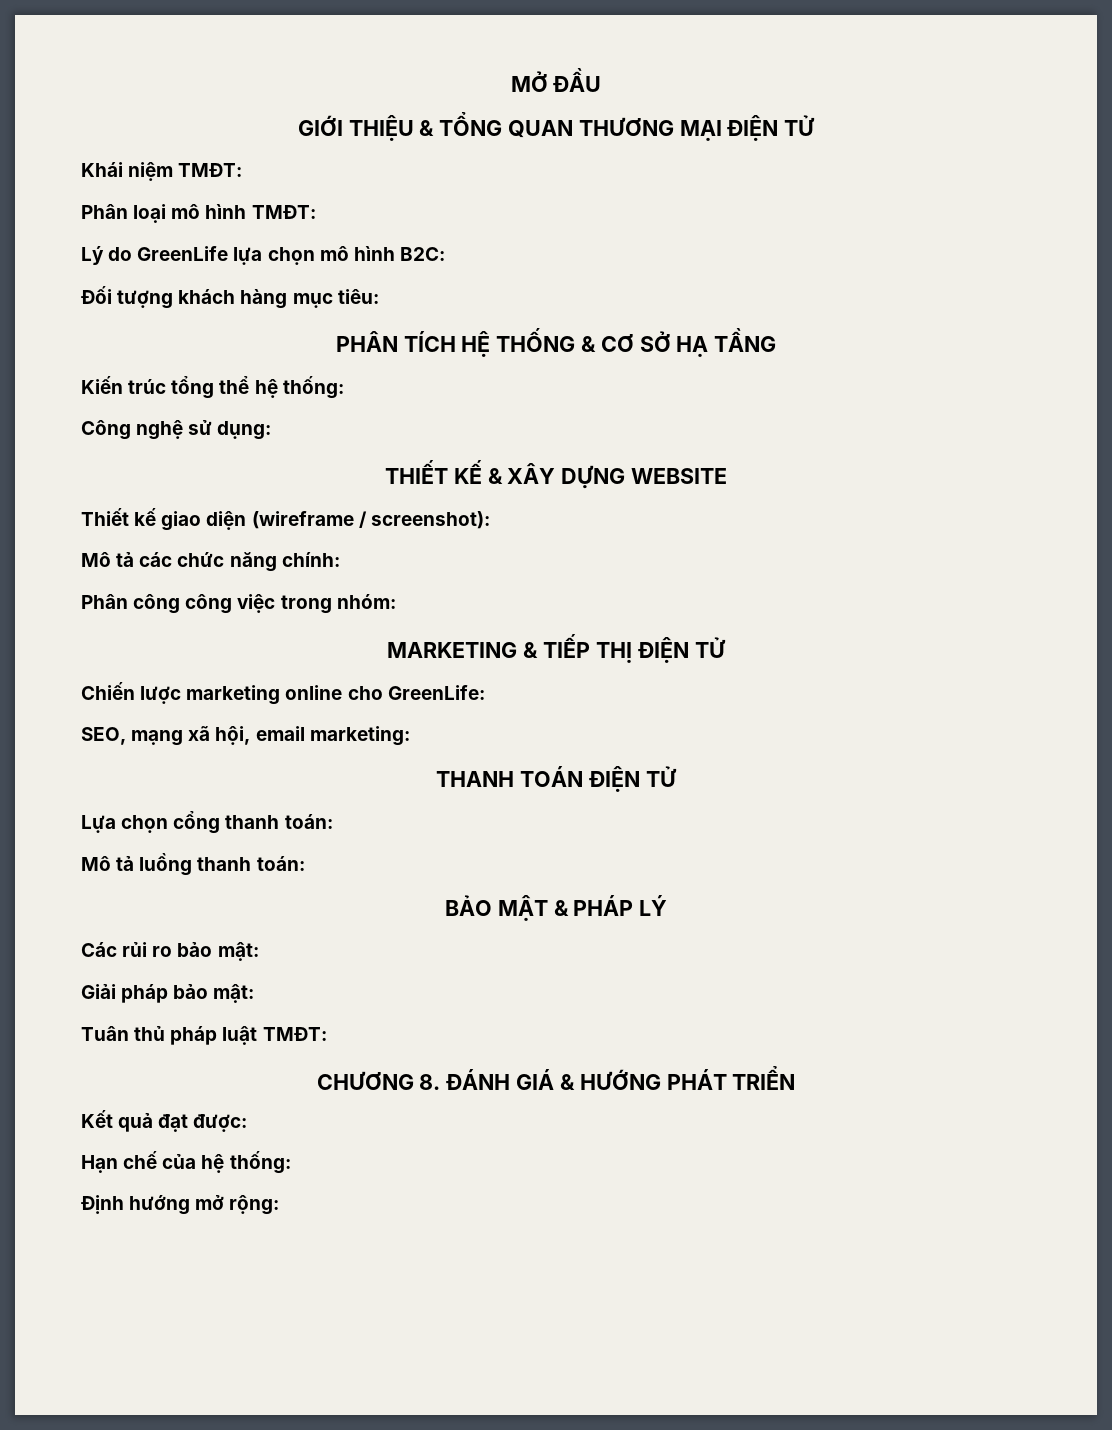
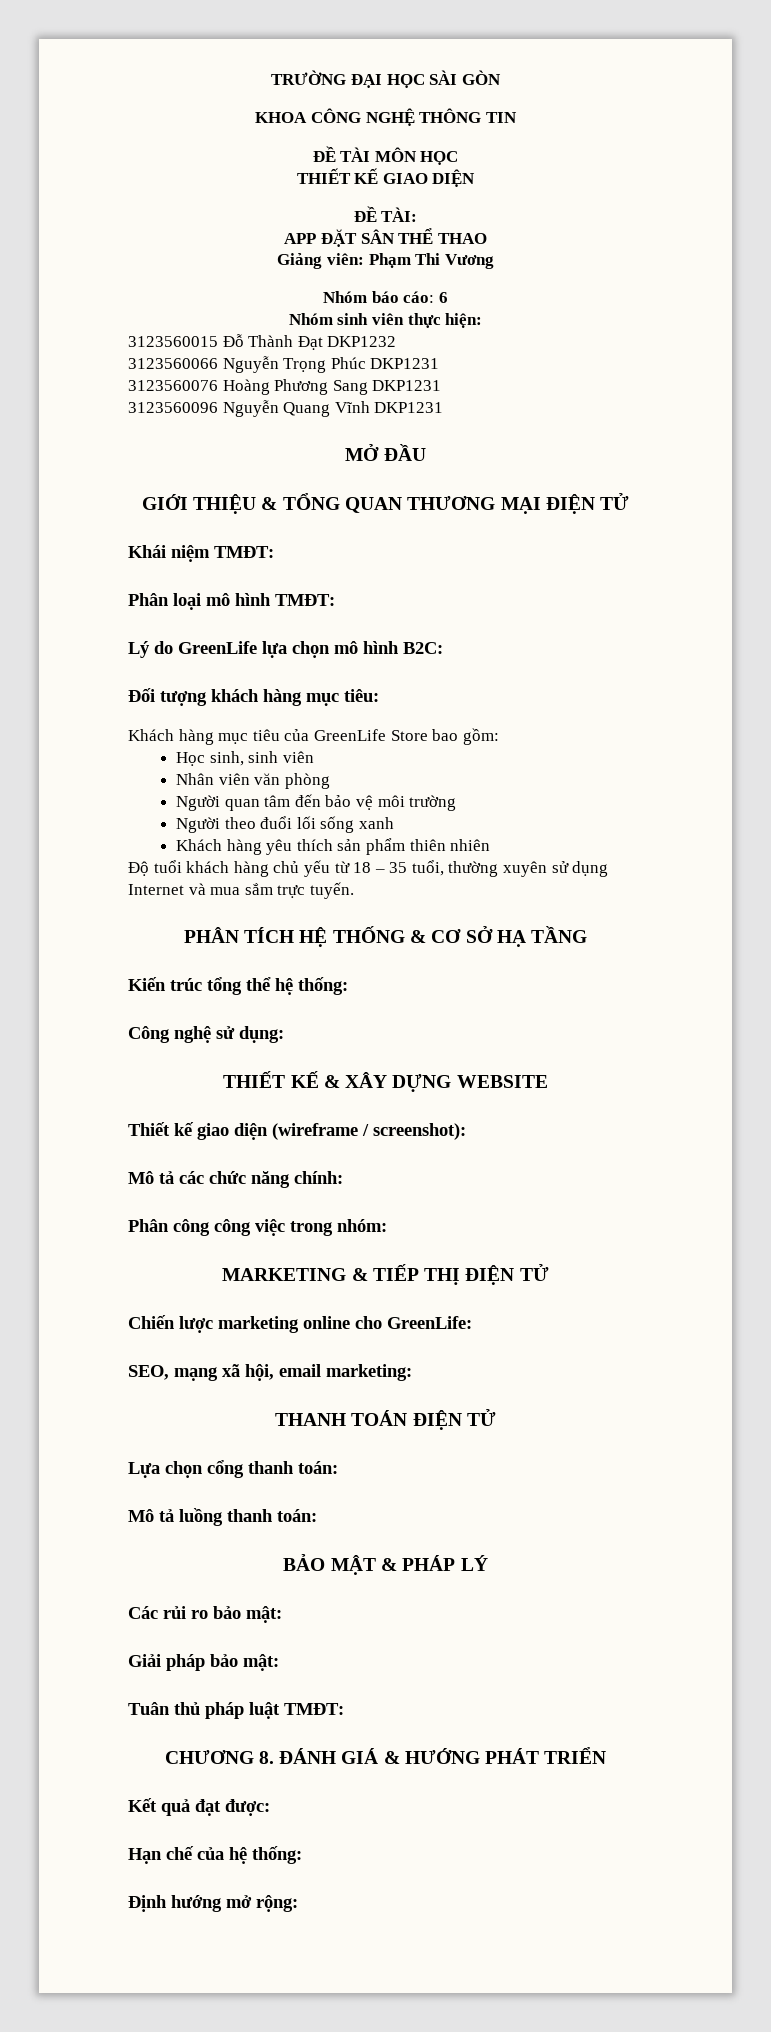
+ TRƯỜNG ĐẠI HỌC SÀI GÒN
+ KHOA CÔNG NGHỆ THÔNG TIN
+ ĐỀ TÀI MÔN HỌC
+ THIẾT KẾ GIAO DIỆN
+ ĐỀ TÀI:
+ APP ĐẶT SÂN THỂ THAO
+ Giảng viên: Phạm Thi Vương
+ Nhóm báo cáo: 6
+ Nhóm sinh viên thực hiện:
+ 3123560015 Đỗ Thành Đạt DKP1232
+ 3123560066 Nguyễn Trọng Phúc DKP1231
+ 3123560076 Hoàng Phương Sang DKP1231
+ 3123560096 Nguyễn Quang Vĩnh DKP1231
+ Khách hàng mục tiêu của GreenLife Store bao gồm:
+ Học sinh, sinh viên
+ Nhân viên văn phòng
+ Người quan tâm đến bảo vệ môi trường
+ Người theo đuổi lối sống xanh
+ Khách hàng yêu thích sản phẩm thiên nhiên
+ Độ tuổi khách hàng chủ yếu từ 18 – 35 tuổi, thường xuyên sử dụng Internet và mua sắm trực tuyến.

